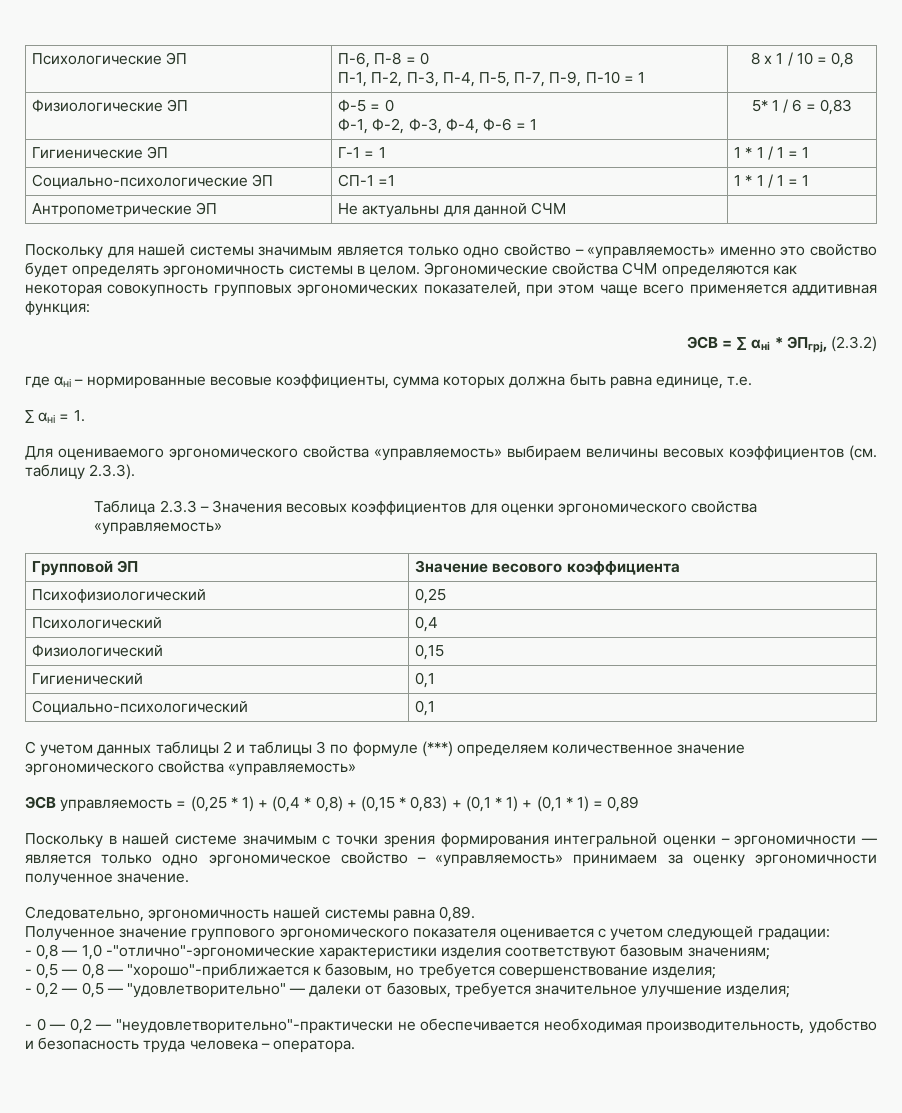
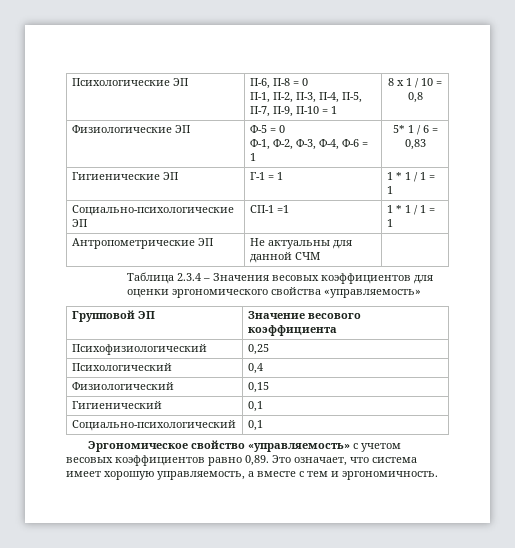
- Поскольку для нашей системы значимым является только одно свойство – «управляемость» именно это свойство будет определять эргономичность системы в целом. Эргономические свойства СЧМ определяются как некоторая совокупность групповых эргономических показателей, при этом чаще всего применяется аддитивная функция:
- ЭСВ = ∑ αнi * ЭПгрj, (2.3.2)
- где αнi – нормированные весовые коэффициенты, сумма которых должна быть равна единице, т.е.
- ∑ αнi = 1.
- Для оцениваемого эргономического свойства «управляемость» выбираем величины весовых коэффициентов (см. таблицу 2.3.3).
- Таблица 2.3.3 – Значения весовых коэффициентов для оценки эргономического свойства «управляемость»
+ Таблица 2.3.4 – Значения весовых коэффициентов для оценки эргономического свойства «управляемость»
- С учетом данных таблицы 2 и таблицы 3 по формуле (***) определяем количественное значение эргономического свойства «управляемость»
- ЭСВ управляемость = (0,25 * 1) + (0,4 * 0,8) + (0,15 * 0,83) + (0,1 * 1) + (0,1 * 1) = 0,89
- Поскольку в нашей системе значимым с точки зрения формирования интегральной оценки – эргономичности — является только одно эргономическое свойство – «управляемость» принимаем за оценку эргономичности полученное значение.
- Следовательно, эргономичность нашей системы равна 0,89.
- Полученное значение группового эргономического показателя оценивается с учетом следующей градации:
- - 0,8 — 1,0 -"отлично"-эргономические характеристики изделия соответствуют базовым значениям;
- - 0,5 — 0,8 — "хорошо"-приближается к базовым, но требуется совершенствование изделия;
- - 0,2 — 0,5 — "удовлетворительно" — далеки от базовых, требуется значительное улучшение изделия;
- - 0 — 0,2 — "неудовлетворительно"-практически не обеспечивается необходимая производительность, удобство и безопасность труда человека – оператора.
+ Эргономическое свойство «управляемость» с учетом весовых коэффициентов равно 0,89. Это означает, что система имеет хорошую управляемость, а вместе с тем и эргономичность.

